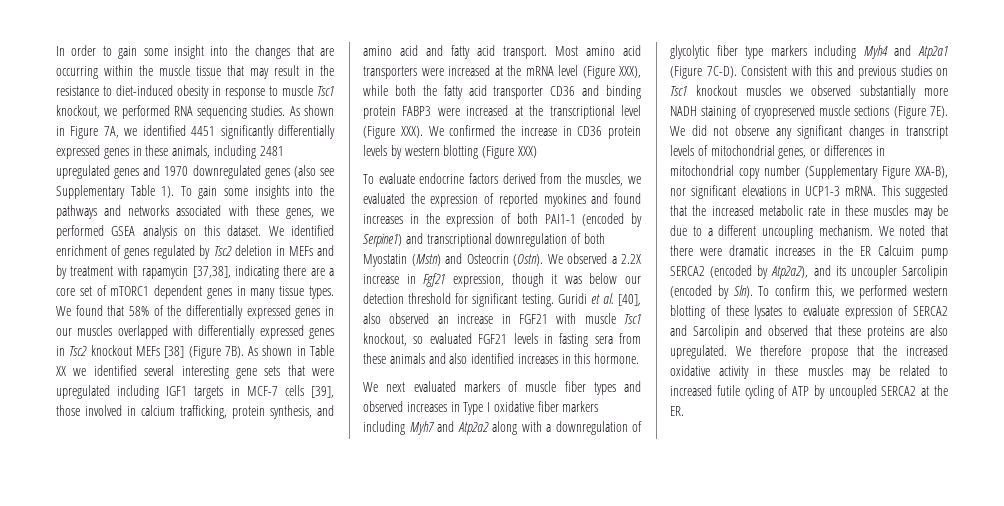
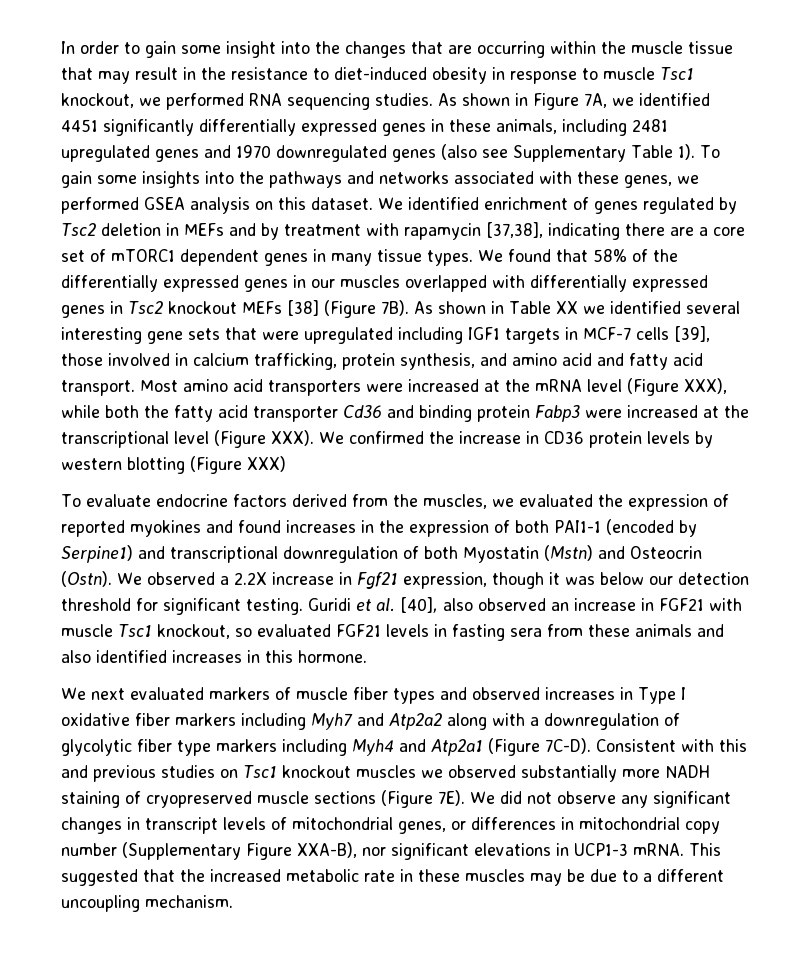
- Most amino acid transporters were increased at the mRNA level (Figure XXX), while both the fatty acid transporter CD36 and binding protein FABP3 were increased at the transcriptional level (Figure XXX).
+ Most amino acid transporters were increased at the mRNA level (Figure XXX), while both the fatty acid transporter Cd36 and binding protein Fabp3 were increased at the transcriptional level (Figure XXX).
- We noted that there were dramatic increases in the ER Calcuim pump SERCA2 (encoded by Atp2a2), and its uncoupler Sarcolipin (encoded by Sln). To confirm this, we performed western blotting of these lysates to evaluate expression of SERCA2 and Sarcolipin and observed that these proteins are also upregulated. We therefore propose that the increased oxidative activity in these muscles may be related to increased futile cycling of ATP by uncoupled SERCA2 at the ER.

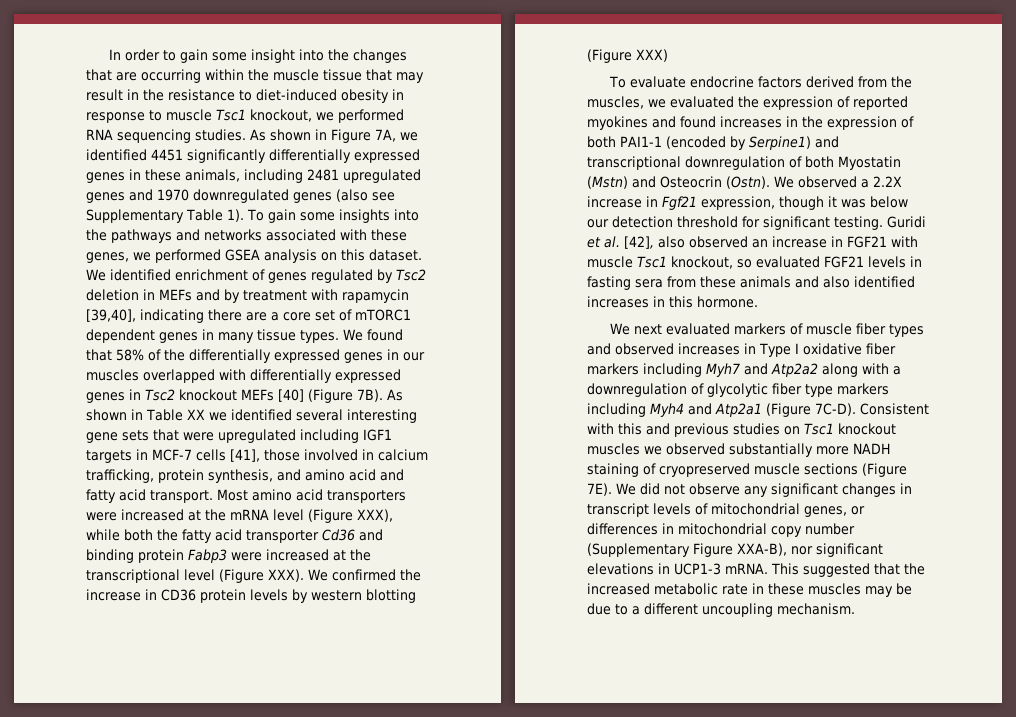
- We identified enrichment of genes regulated by Tsc2 deletion in MEFs and by treatment with rapamycin [37,38], indicating there are a core set of mTORC1 dependent genes in many tissue types.
+ We identified enrichment of genes regulated by Tsc2 deletion in MEFs and by treatment with rapamycin [39,40], indicating there are a core set of mTORC1 dependent genes in many tissue types.
- We found that 58% of the differentially expressed genes in our muscles overlapped with differentially expressed genes in Tsc2 knockout MEFs [38] (Figure 7B).
+ We found that 58% of the differentially expressed genes in our muscles overlapped with differentially expressed genes in Tsc2 knockout MEFs [40] (Figure 7B).
- As shown in Table XX we identified several interesting gene sets that were upregulated including IGF1 targets in MCF-7 cells [39], those involved in calcium trafficking, protein synthesis, and amino acid and fatty acid transport.
+ As shown in Table XX we identified several interesting gene sets that were upregulated including IGF1 targets in MCF-7 cells [41], those involved in calcium trafficking, protein synthesis, and amino acid and fatty acid transport.
- Guridi et al. [40], also observed an increase in FGF21 with muscle Tsc1 knockout, so evaluated FGF21 levels in fasting sera from these animals and also identified increases in this hormone.
+ Guridi et al. [42], also observed an increase in FGF21 with muscle Tsc1 knockout, so evaluated FGF21 levels in fasting sera from these animals and also identified increases in this hormone.

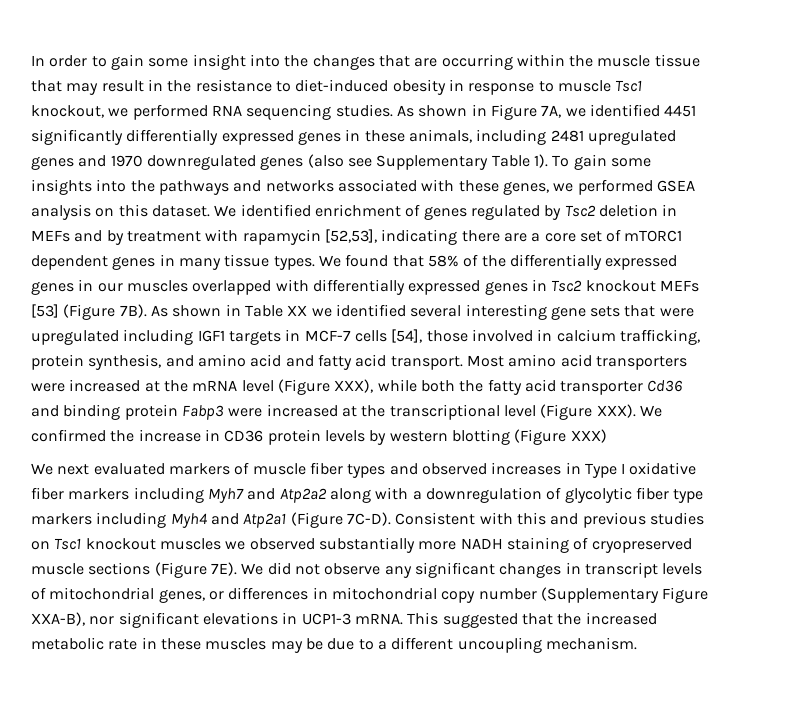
- We identified enrichment of genes regulated by Tsc2 deletion in MEFs and by treatment with rapamycin [39,40], indicating there are a core set of mTORC1 dependent genes in many tissue types.
+ We identified enrichment of genes regulated by Tsc2 deletion in MEFs and by treatment with rapamycin [52,53], indicating there are a core set of mTORC1 dependent genes in many tissue types.
- We found that 58% of the differentially expressed genes in our muscles overlapped with differentially expressed genes in Tsc2 knockout MEFs [40] (Figure 7B).
+ We found that 58% of the differentially expressed genes in our muscles overlapped with differentially expressed genes in Tsc2 knockout MEFs [53] (Figure 7B).
- As shown in Table XX we identified several interesting gene sets that were upregulated including IGF1 targets in MCF-7 cells [41], those involved in calcium trafficking, protein synthesis, and amino acid and fatty acid transport.
+ As shown in Table XX we identified several interesting gene sets that were upregulated including IGF1 targets in MCF-7 cells [54], those involved in calcium trafficking, protein synthesis, and amino acid and fatty acid transport.
- To evaluate endocrine factors derived from the muscles, we evaluated the expression of reported myokines and found increases in the expression of both PAI1-1 (encoded by Serpine1) and transcriptional downregulation of both Myostatin (Mstn) and Osteocrin (Ostn). We observed a 2.2X increase in Fgf21 expression, though it was below our detection threshold for significant testing. Guridi et al. [42], also observed an increase in FGF21 with muscle Tsc1 knockout, so evaluated FGF21 levels in fasting sera from these animals and also identified increases in this hormone.

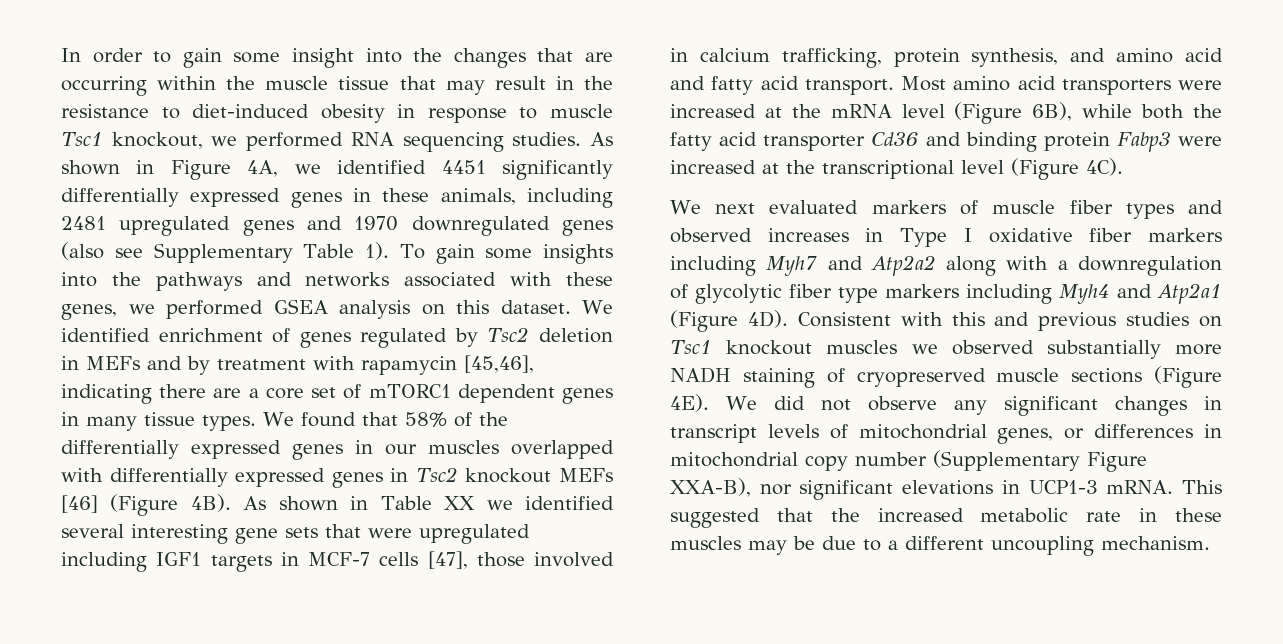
- As shown in Figure 7A, we identified 4451 significantly differentially expressed genes in these animals, including 2481 upregulated genes and 1970 downregulated genes (also see Supplementary Table 1).
+ As shown in Figure 4A, we identified 4451 significantly differentially expressed genes in these animals, including 2481 upregulated genes and 1970 downregulated genes (also see Supplementary Table 1).
- We identified enrichment of genes regulated by Tsc2 deletion in MEFs and by treatment with rapamycin [52,53], indicating there are a core set of mTORC1 dependent genes in many tissue types.
+ We identified enrichment of genes regulated by Tsc2 deletion in MEFs and by treatment with rapamycin [45,46], indicating there are a core set of mTORC1 dependent genes in many tissue types.
- We found that 58% of the differentially expressed genes in our muscles overlapped with differentially expressed genes in Tsc2 knockout MEFs [53] (Figure 7B).
+ We found that 58% of the differentially expressed genes in our muscles overlapped with differentially expressed genes in Tsc2 knockout MEFs [46] (Figure 4B).
- As shown in Table XX we identified several interesting gene sets that were upregulated including IGF1 targets in MCF-7 cells [54], those involved in calcium trafficking, protein synthesis, and amino acid and fatty acid transport.
+ As shown in Table XX we identified several interesting gene sets that were upregulated including IGF1 targets in MCF-7 cells [47], those involved in calcium trafficking, protein synthesis, and amino acid and fatty acid transport.
- Most amino acid transporters were increased at the mRNA level (Figure XXX), while both the fatty acid transporter Cd36 and binding protein Fabp3 were increased at the transcriptional level (Figure XXX). We confirmed the increase in CD36 protein levels by western blotting (Figure XXX)
+ Most amino acid transporters were increased at the mRNA level (Figure 6B), while both the fatty acid transporter Cd36 and binding protein Fabp3 were increased at the transcriptional level (Figure 4C).
- We next evaluated markers of muscle fiber types and observed increases in Type I oxidative fiber markers including Myh7 and Atp2a2 along with a downregulation of glycolytic fiber type markers including Myh4 and Atp2a1 (Figure 7C-D).
+ We next evaluated markers of muscle fiber types and observed increases in Type I oxidative fiber markers including Myh7 and Atp2a2 along with a downregulation of glycolytic fiber type markers including Myh4 and Atp2a1 (Figure 4D).
- Consistent with this and previous studies on Tsc1 knockout muscles we observed substantially more NADH staining of cryopreserved muscle sections (Figure 7E).
+ Consistent with this and previous studies on Tsc1 knockout muscles we observed substantially more NADH staining of cryopreserved muscle sections (Figure 4E).

